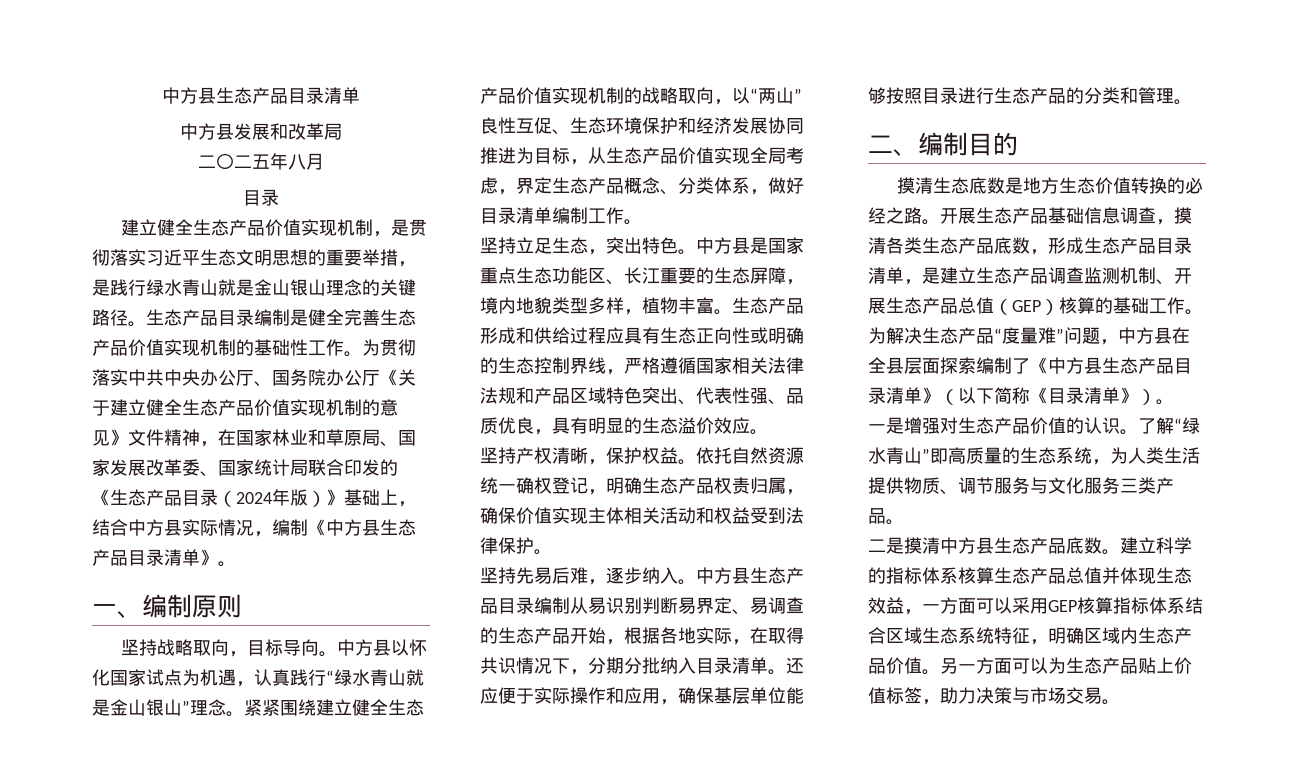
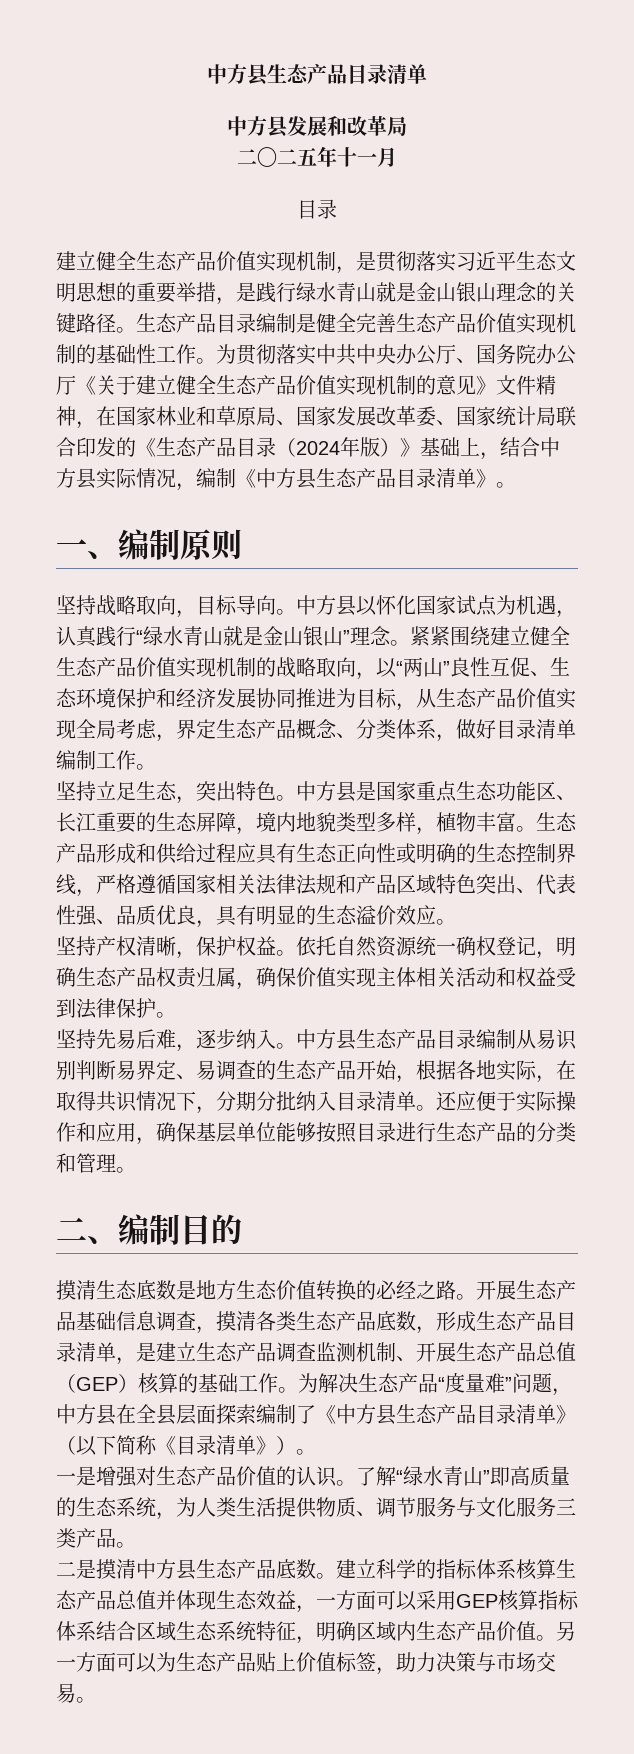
- 二〇二五年八月
+ 二〇二五年十一月

